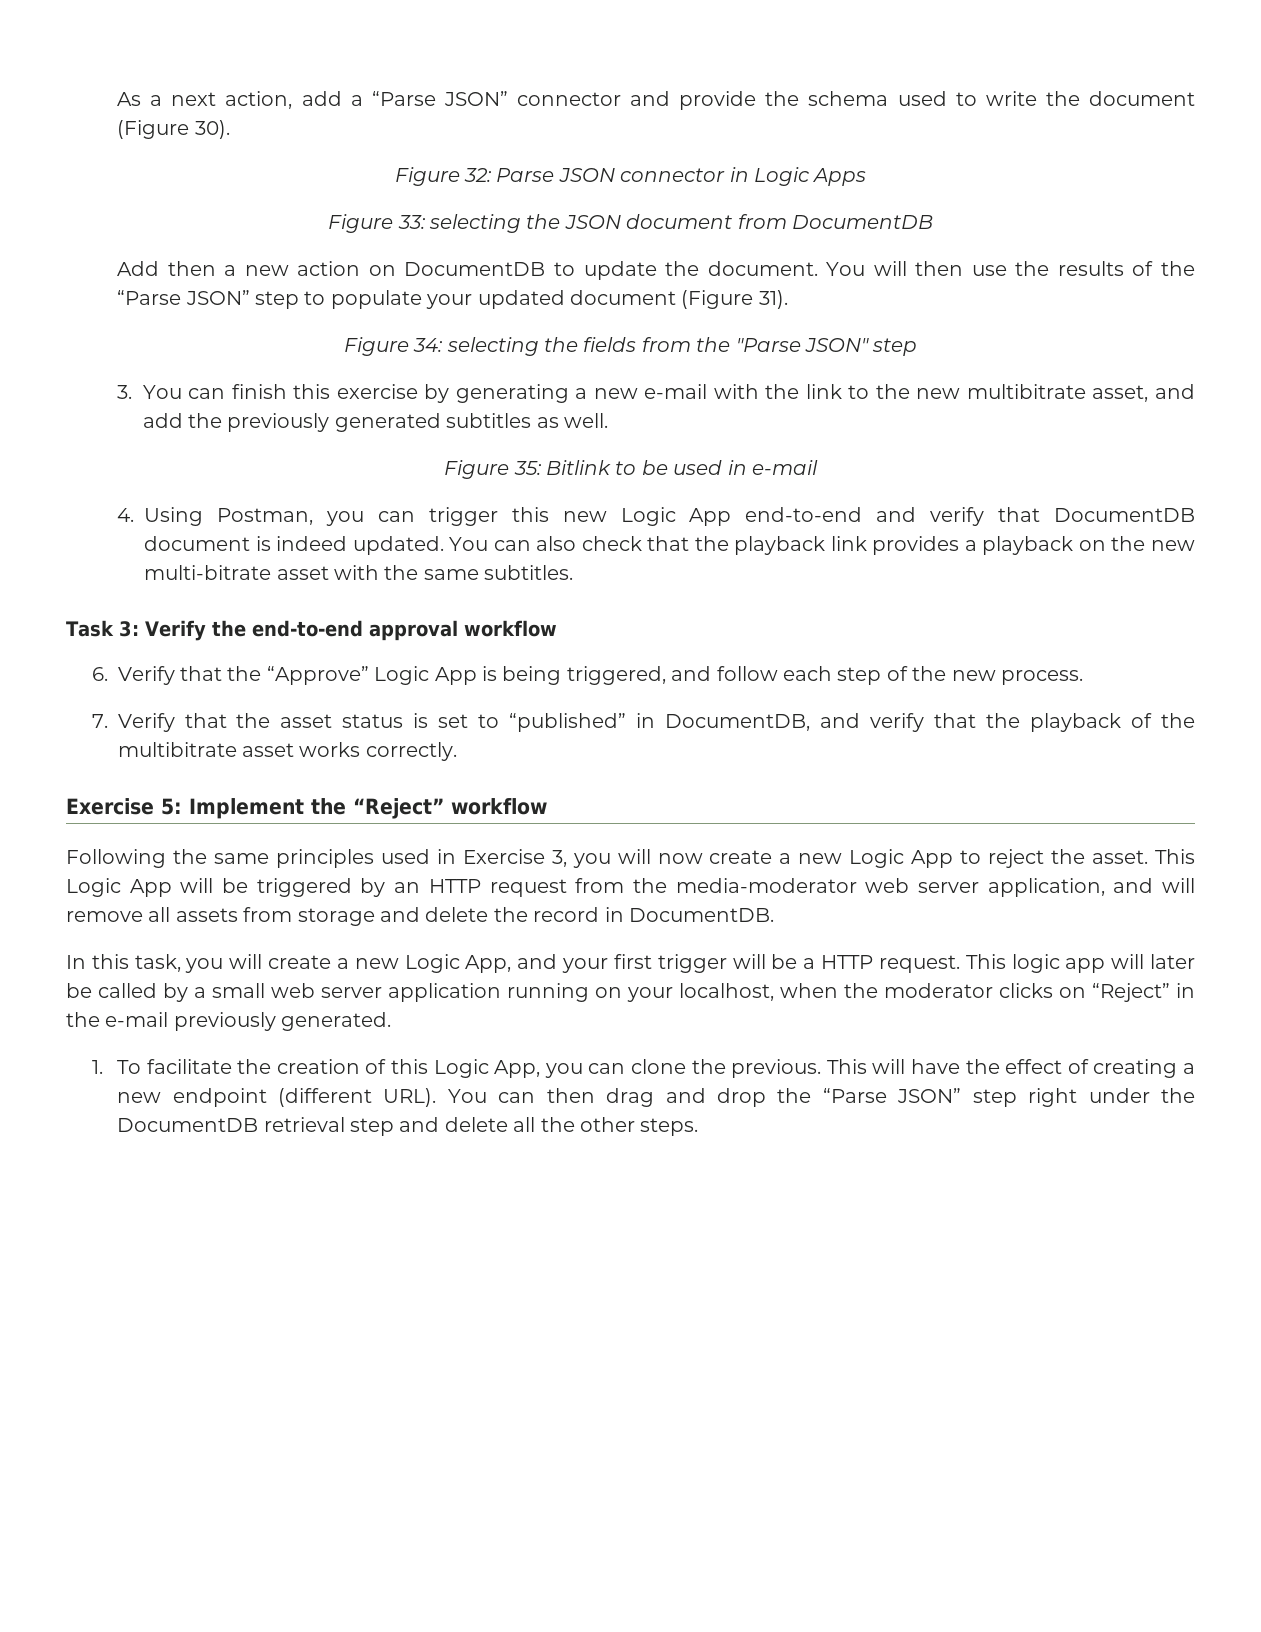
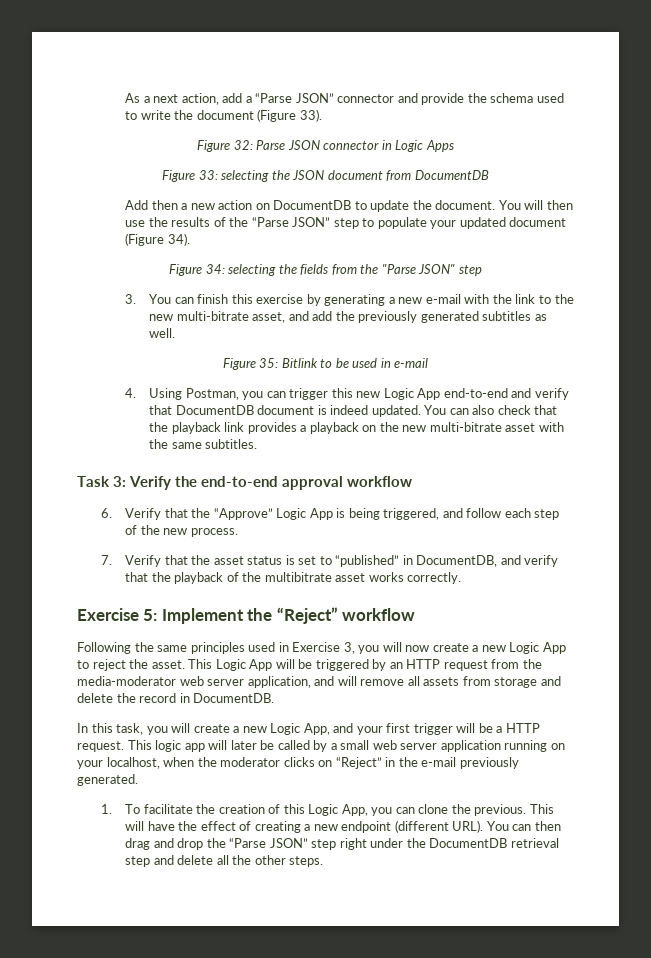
- As a next action, add a “Parse JSON” connector and provide the schema used to write the document (Figure 30).
+ As a next action, add a “Parse JSON” connector and provide the schema used to write the document (Figure 33).
- You will then use the results of the “Parse JSON” step to populate your updated document (Figure 31).
+ You will then use the results of the “Parse JSON” step to populate your updated document (Figure 34).
- 3. You can finish this exercise by generating a new e-mail with the link to the new multibitrate asset, and add the previously generated subtitles as well.
+ 3. You can finish this exercise by generating a new e-mail with the link to the new multi-bitrate asset, and add the previously generated subtitles as well.

